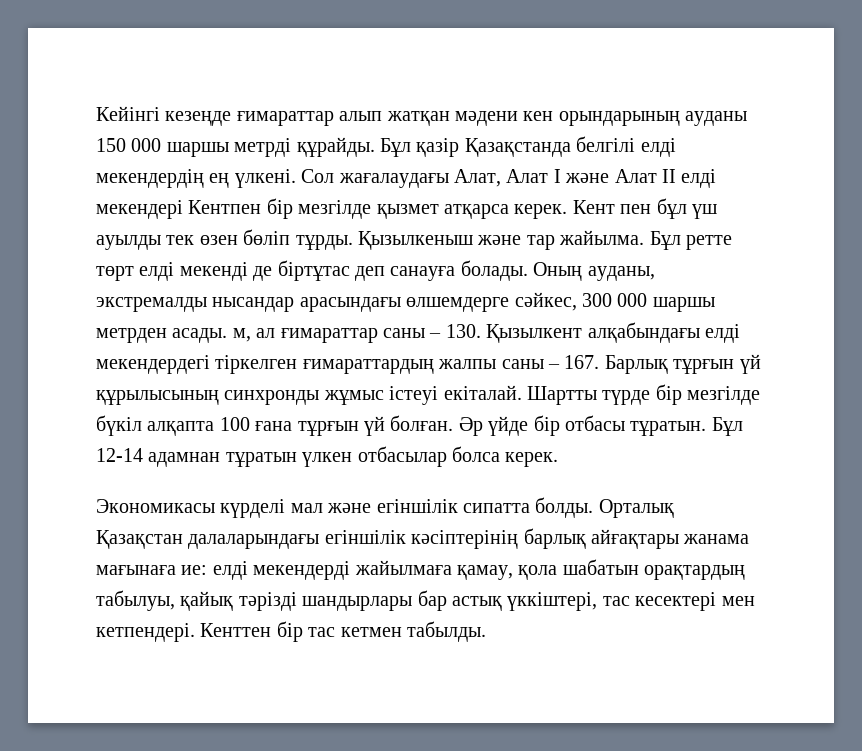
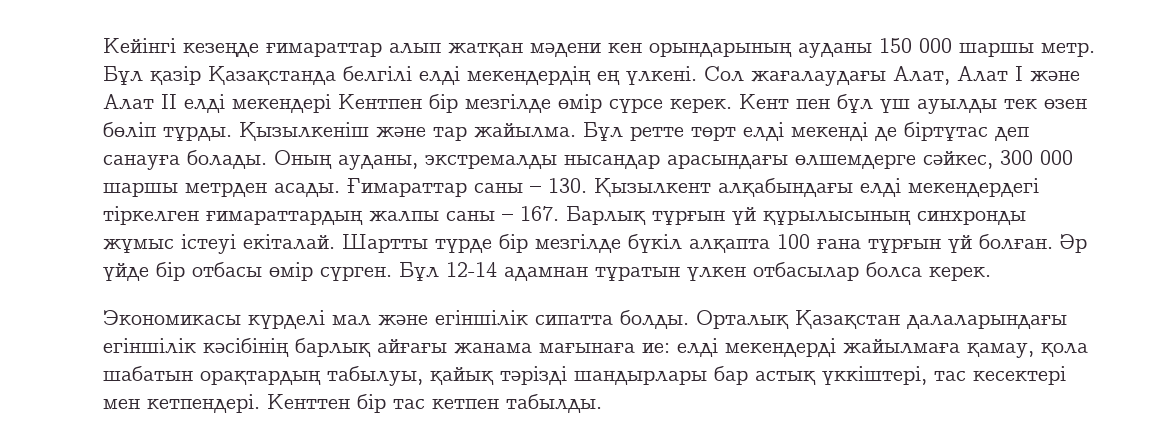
- Кейінгі кезеңде ғимараттар алып жатқан мәдени кен орындарының ауданы 150 000 шаршы метрді құрайды.
+ Кейінгі кезеңде ғимараттар алып жатқан мәдени кен орындарының ауданы 150 000 шаршы метр.
- Сол жағалаудағы Алат, Алат I және Алат II елді мекендері Кентпен бір мезгілде қызмет атқарса керек.
+ Сол жағалаудағы Алат, Алат I және Алат II елді мекендері Кентпен бір мезгілде өмір сүрсе керек.
- Қызылкеныш және тар жайылма.
+ Қызылкеніш және тар жайылма.
- Оның ауданы, экстремалды нысандар арасындағы өлшемдерге сәйкес, 300 000 шаршы метрден асады. м, ал ғимараттар саны – 130. Қызылкент алқабындағы елді мекендердегі тіркелген ғимараттардың жалпы саны – 167. Барлық тұрғын үй құрылысының синхронды жұмыс істеуі екіталай.
+ Оның ауданы, экстремалды нысандар арасындағы өлшемдерге сәйкес, 300 000 шаршы метрден асады. Ғимараттар саны – 130. Қызылкент алқабындағы елді мекендердегі тіркелген ғимараттардың жалпы саны – 167. Барлық тұрғын үй құрылысының синхронды жұмыс істеуі екіталай.
- Әр үйде бір отбасы тұратын.
+ Әр үйде бір отбасы өмір сүрген.
- Орталық Қазақстан далаларындағы егіншілік кәсіптерінің барлық айғақтары жанама мағынаға ие: елді мекендерді жайылмаға қамау, қола шабатын орақтардың табылуы, қайық тәрізді шандырлары бар астық үккіштері, тас кесектері мен кетпендері.
+ Орталық Қазақстан далаларындағы егіншілік кәсібінің барлық айғағы жанама мағынаға ие: елді мекендерді жайылмаға қамау, қола шабатын орақтардың табылуы, қайық тәрізді шандырлары бар астық үккіштері, тас кесектері мен кетпендері.
- Кенттен бір тас кетмен табылды.
+ Кенттен бір тас кетпен табылды.

